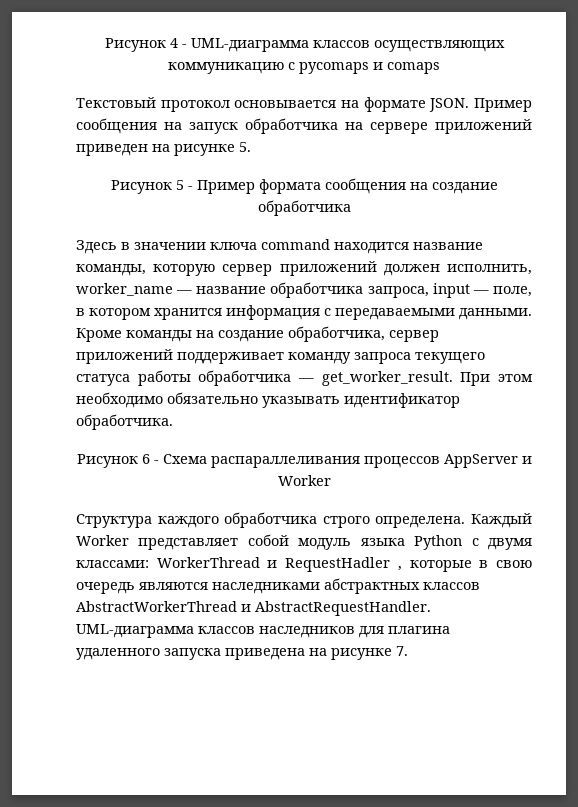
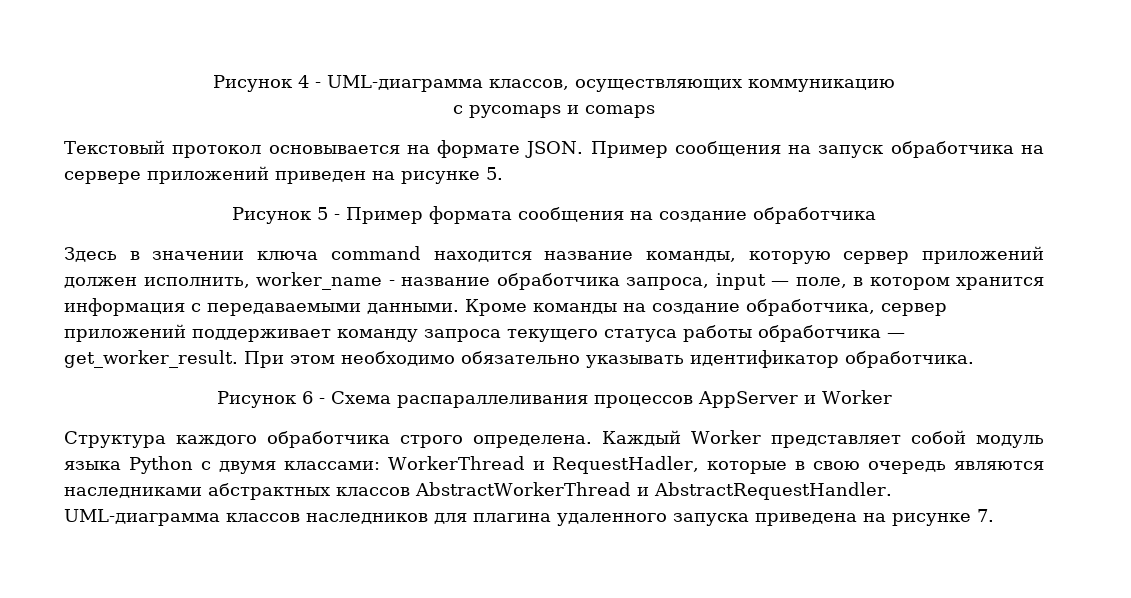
- Рисунок 4 - UML-диаграмма классов осуществляющих коммуникацию с pycomaps и comaps
+ Рисунок 4 - UML-диаграмма классов, осуществляющих коммуникацию
+ с pycomaps и comaps
- Здесь в значении ключа command находится название команды, которую сервер приложений должен исполнить, worker_name — название обработчика запроса, input — поле, в котором хранится информация с передаваемыми данными.
+ Здесь в значении ключа command находится название команды, которую сервер приложений должен исполнить, worker_name - название обработчика запроса, input — поле, в котором хранится информация с передаваемыми данными.
- Каждый Worker представляет собой модуль языка Python с двумя классами: WorkerThread и RequestHadler , которые в свою очередь являются наследниками абстрактных классов AbstractWorkerThread и AbstractRequestHandler.
+ Каждый Worker представляет собой модуль языка Python с двумя классами: WorkerThread и RequestHadler, которые в свою очередь являются наследниками абстрактных классов AbstractWorkerThread и AbstractRequestHandler.

